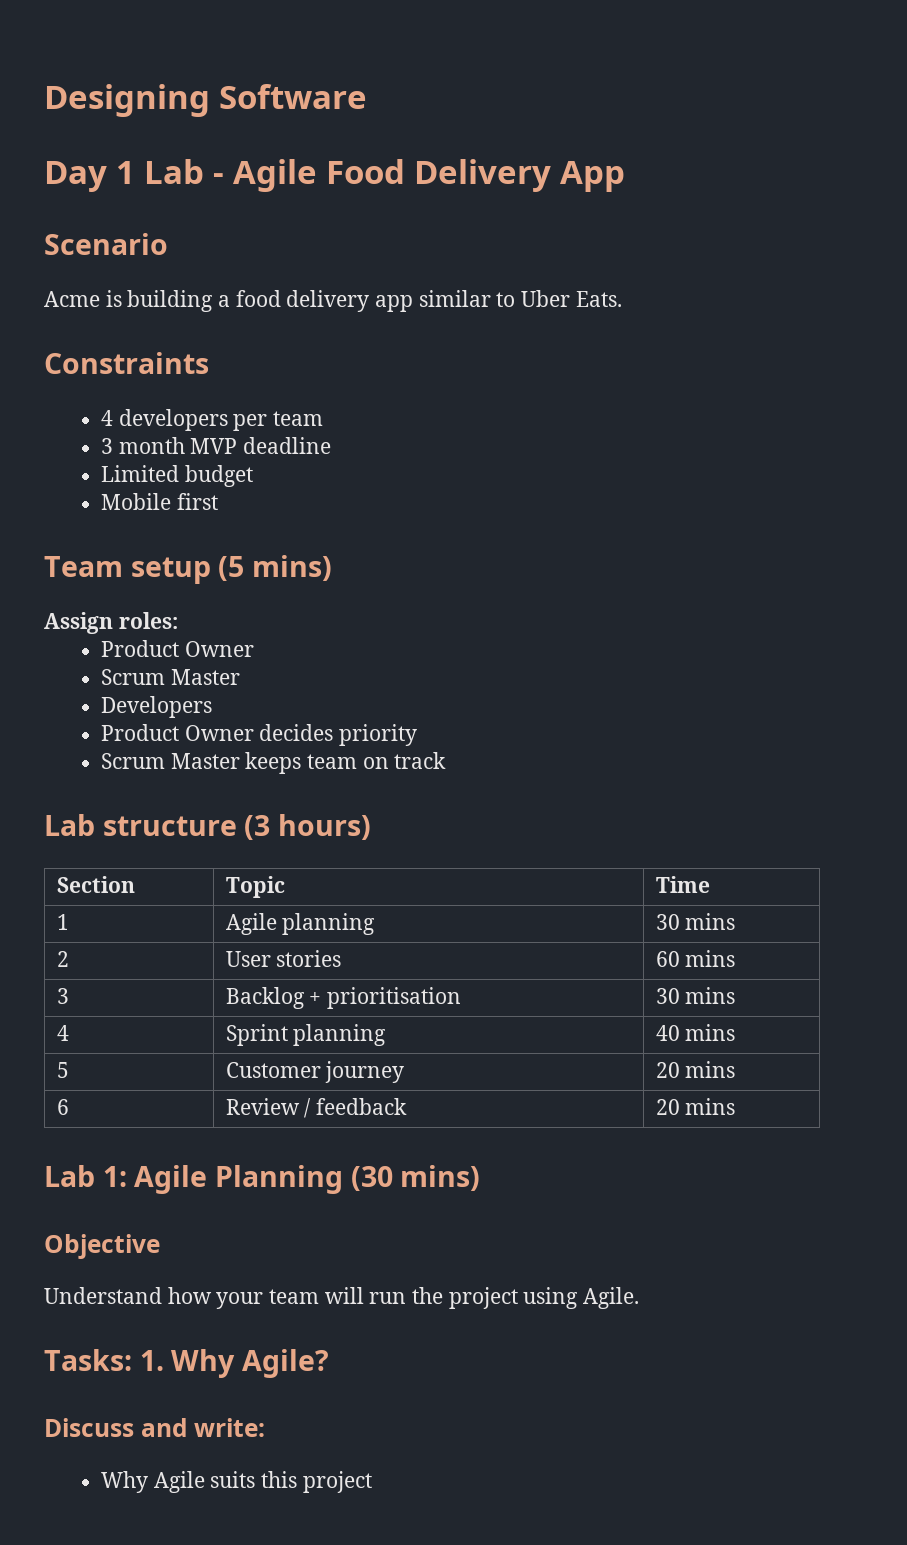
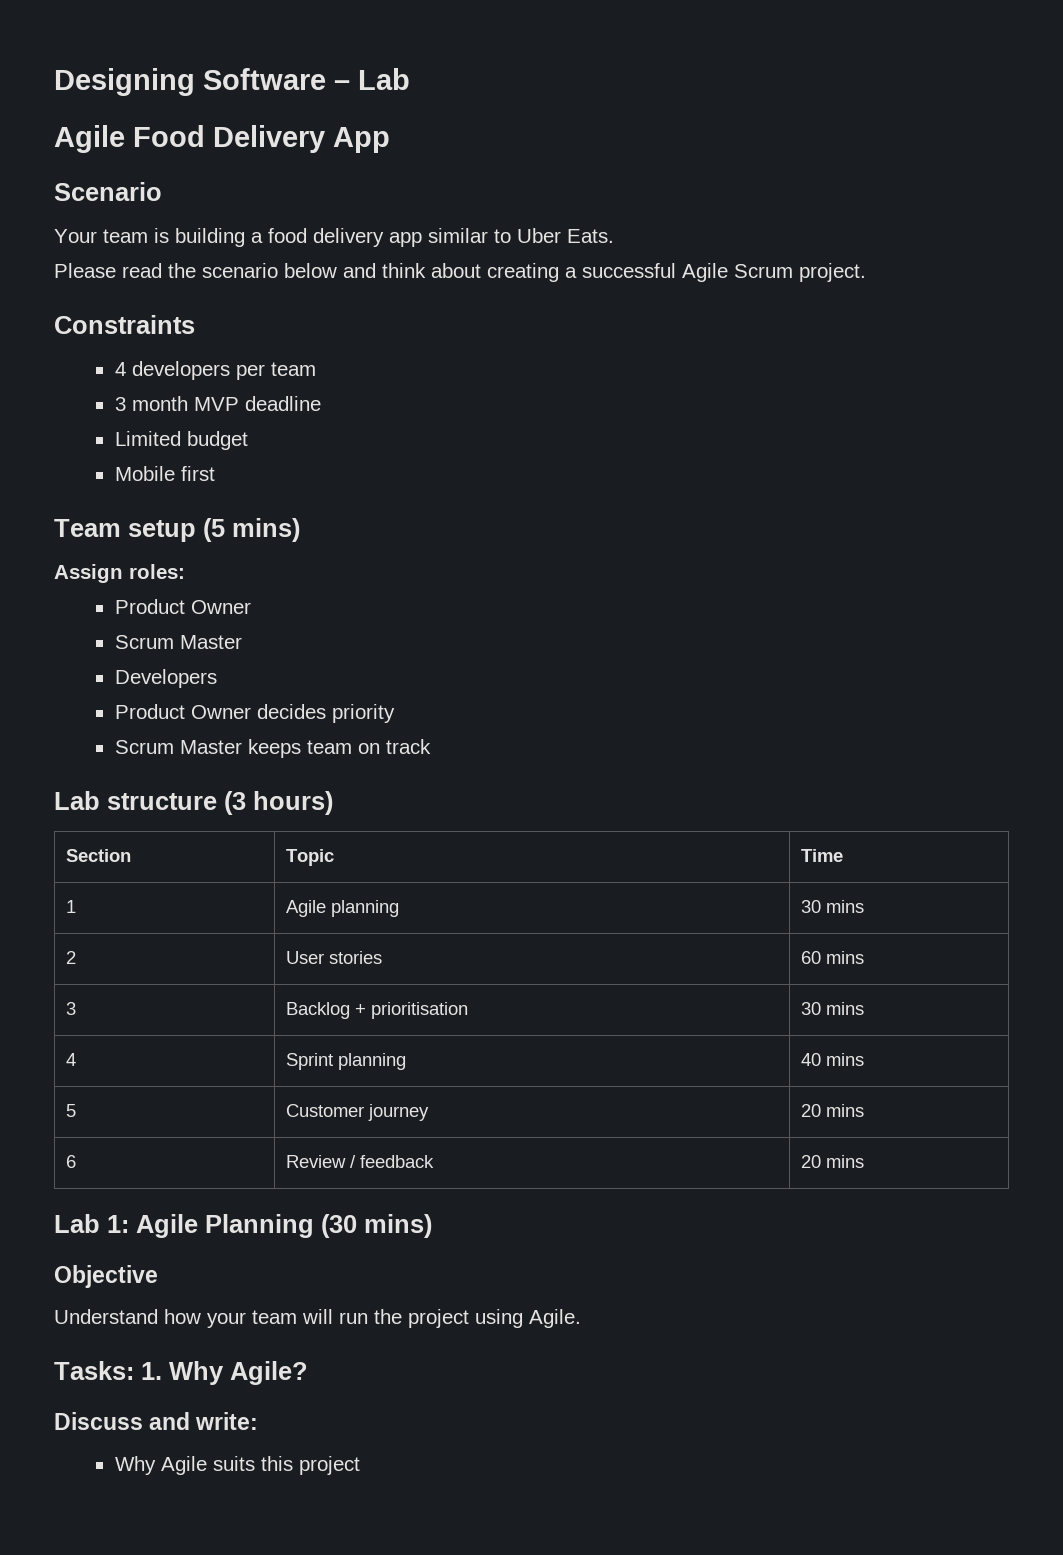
- Designing Software
- Day 1 Lab - Agile Food Delivery App
+ Designing Software – Lab
+ Agile Food Delivery App
- Acme is building a food delivery app similar to Uber Eats.
+ Your team is building a food delivery app similar to Uber Eats.
+ Please read the scenario below and think about creating a successful Agile Scrum project.

